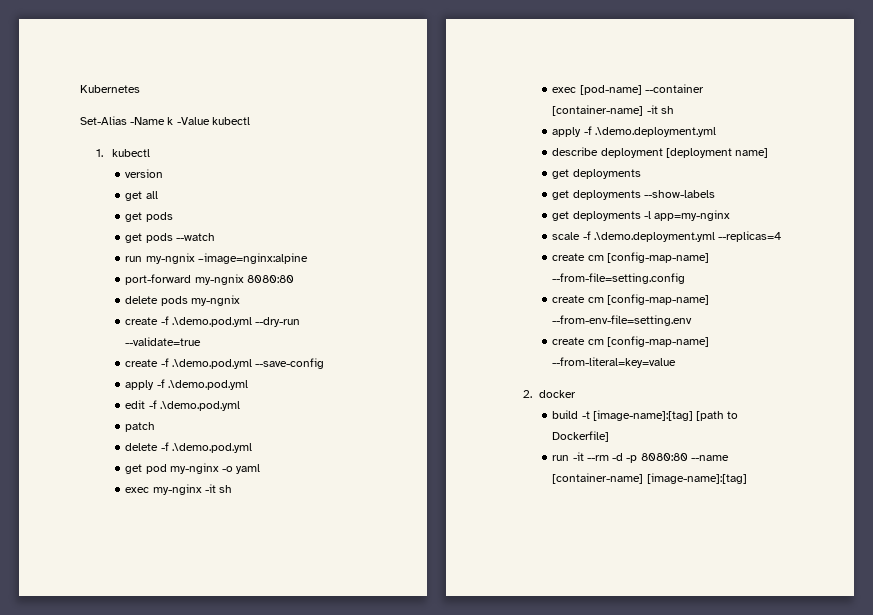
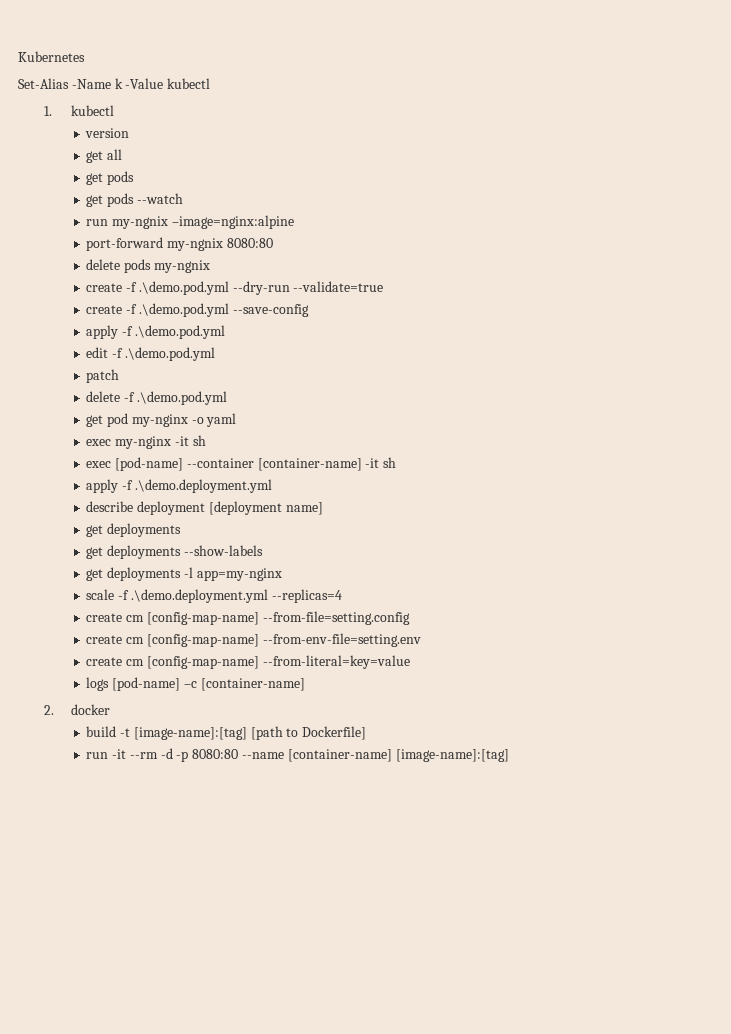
+ logs [pod-name] –c [container-name]

